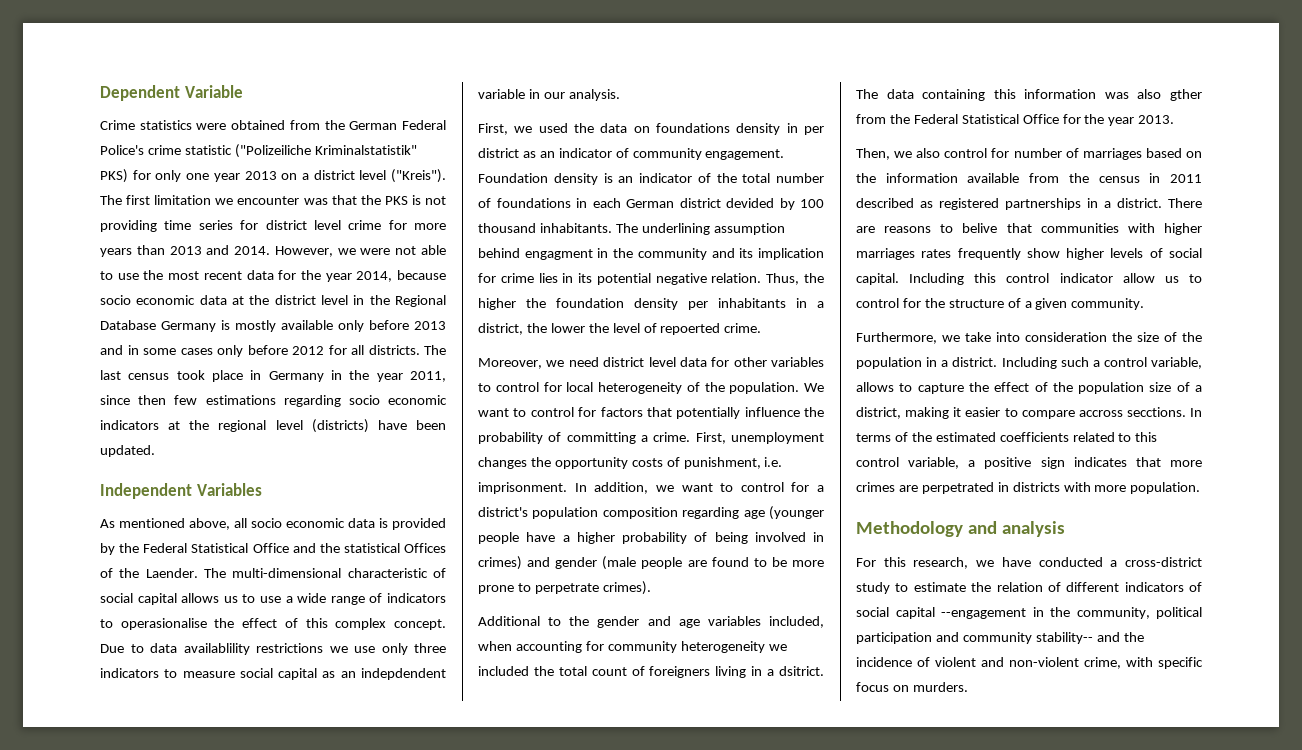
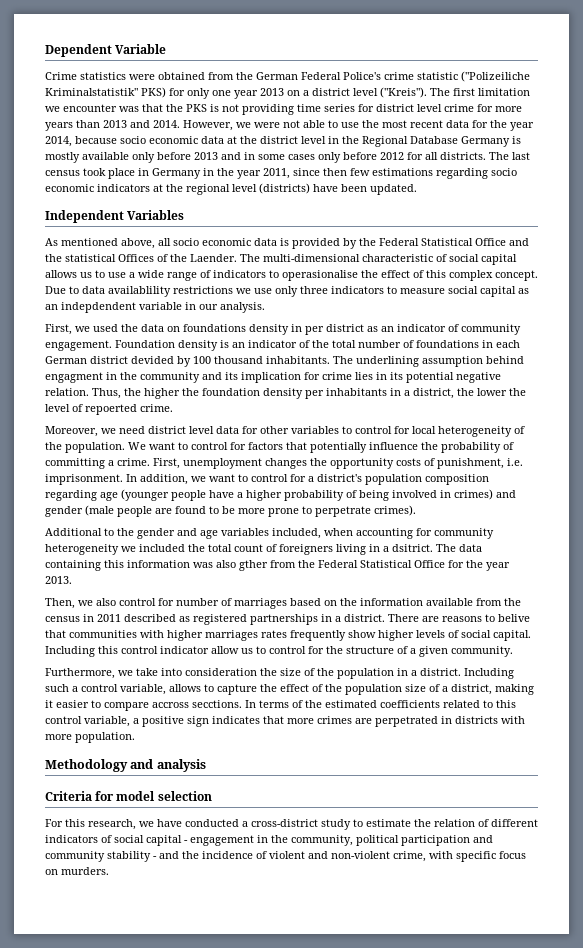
+ Criteria for model selection
- For this research, we have conducted a cross-district study to estimate the relation of different indicators of social capital --engagement in the community, political participation and community stability-- and the incidence of violent and non-violent crime, with specific focus on murders.
+ For this research, we have conducted a cross-district study to estimate the relation of different indicators of social capital - engagement in the community, political participation and community stability - and the incidence of violent and non-violent crime, with specific focus on murders.

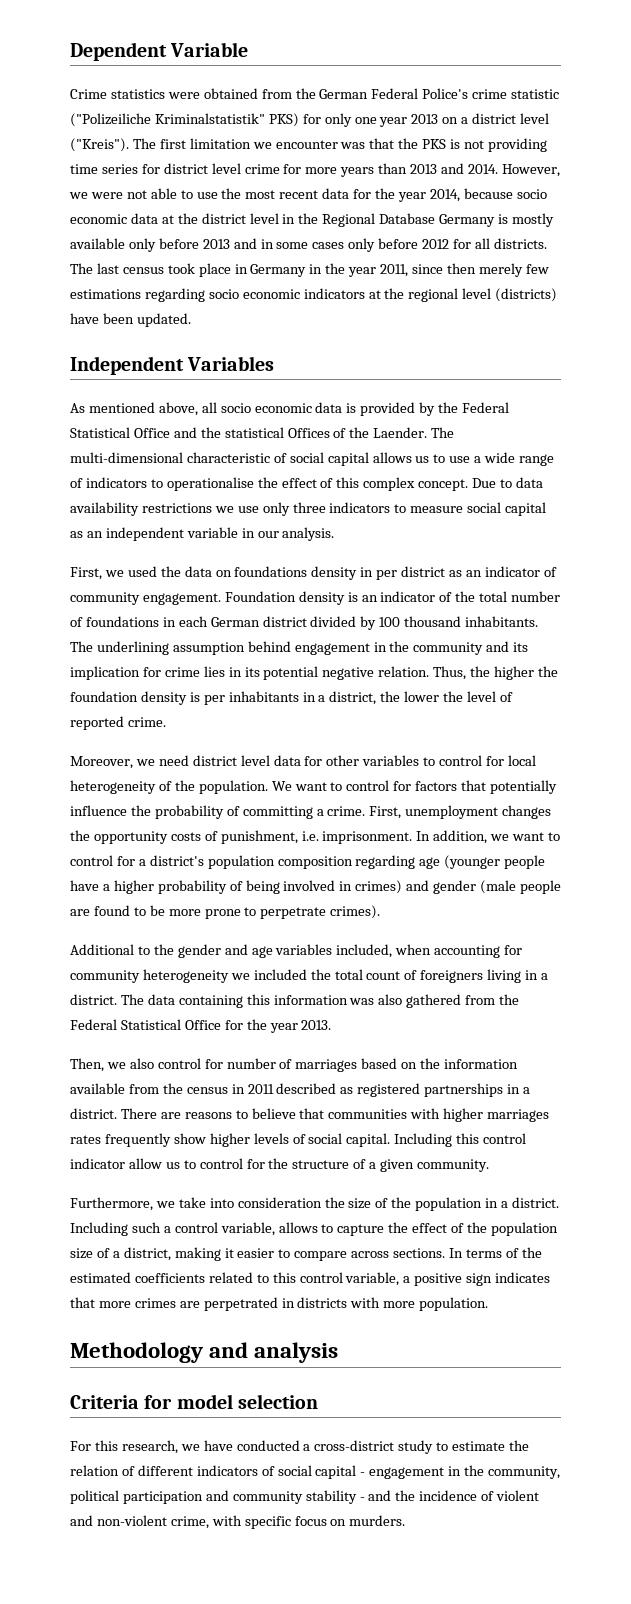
- The last census took place in Germany in the year 2011, since then few estimations regarding socio economic indicators at the regional level (districts) have been updated.
+ The last census took place in Germany in the year 2011, since then merely few estimations regarding socio economic indicators at the regional level (districts) have been updated.
- The multi-dimensional characteristic of social capital allows us to use a wide range of indicators to operasionalise the effect of this complex concept.
+ The multi-dimensional characteristic of social capital allows us to use a wide range of indicators to operationalise the effect of this complex concept.
- Due to data availablility restrictions we use only three indicators to measure social capital as an indepdendent variable in our analysis.
+ Due to data availability restrictions we use only three indicators to measure social capital as an independent variable in our analysis.
- Foundation density is an indicator of the total number of foundations in each German district devided by 100 thousand inhabitants.
+ Foundation density is an indicator of the total number of foundations in each German district divided by 100 thousand inhabitants.
- The underlining assumption behind engagment in the community and its implication for crime lies in its potential negative relation.
+ The underlining assumption behind engagement in the community and its implication for crime lies in its potential negative relation.
- Thus, the higher the foundation density per inhabitants in a district, the lower the level of repoerted crime.
+ Thus, the higher the foundation density is per inhabitants in a district, the lower the level of reported crime.
- Additional to the gender and age variables included, when accounting for community heterogeneity we included the total count of foreigners living in a dsitrict.
+ Additional to the gender and age variables included, when accounting for community heterogeneity we included the total count of foreigners living in a district.
- The data containing this information was also gther from the Federal Statistical Office for the year 2013.
+ The data containing this information was also gathered from the Federal Statistical Office for the year 2013.
- There are reasons to belive that communities with higher marriages rates frequently show higher levels of social capital.
+ There are reasons to believe that communities with higher marriages rates frequently show higher levels of social capital.
- Including such a control variable, allows to capture the effect of the population size of a district, making it easier to compare accross secctions.
+ Including such a control variable, allows to capture the effect of the population size of a district, making it easier to compare across sections.

